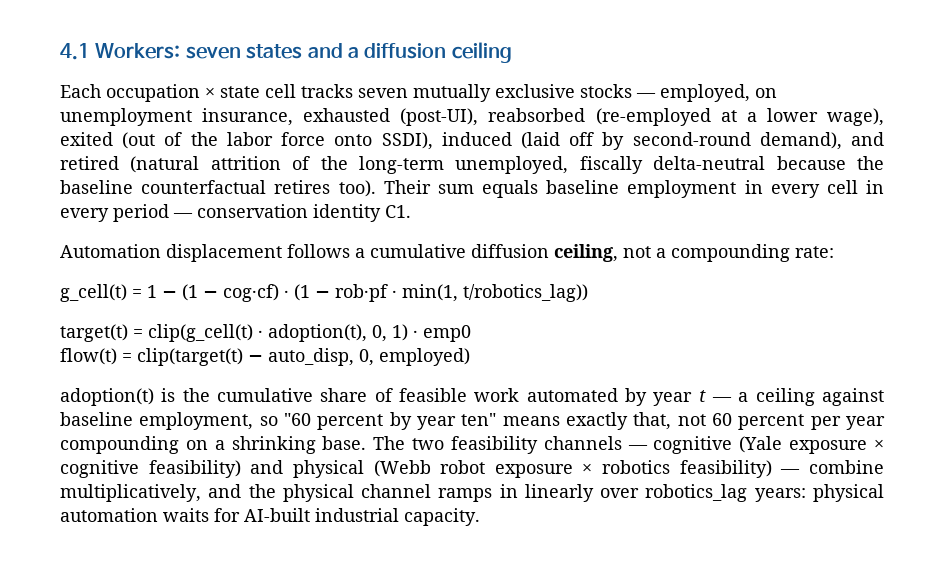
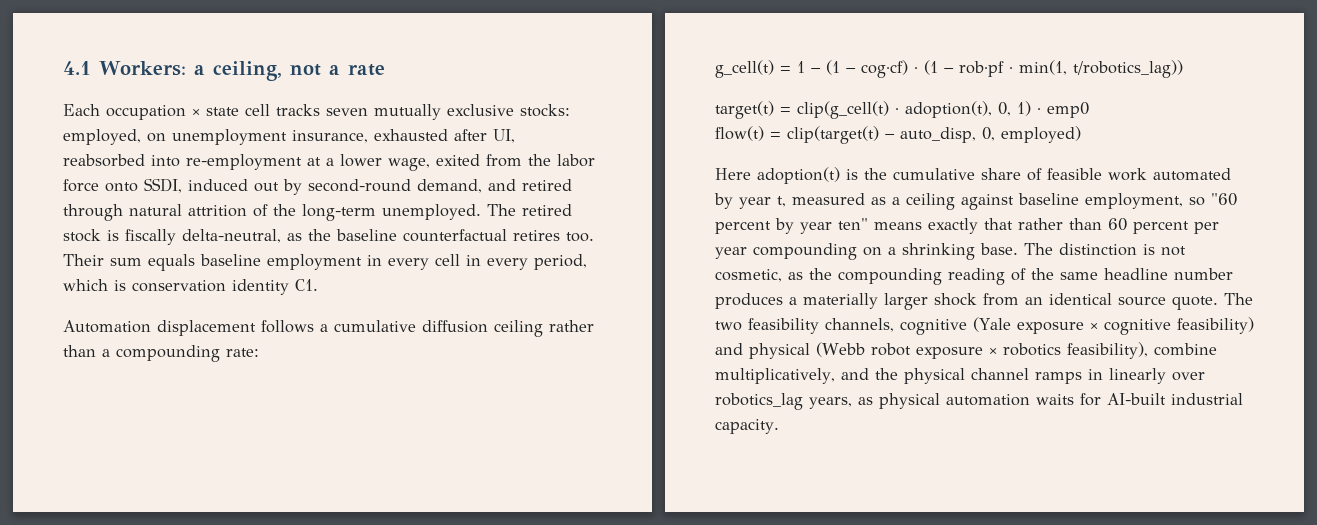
- 4.1 Workers: seven states and a diffusion ceiling
+ 4.1 Workers: a ceiling, not a rate
- Each occupation × state cell tracks seven mutually exclusive stocks — employed, on unemployment insurance, exhausted (post-UI), reabsorbed (re-employed at a lower wage), exited (out of the labor force onto SSDI), induced (laid off by second-round demand), and retired (natural attrition of the long-term unemployed, fiscally delta-neutral because the baseline counterfactual retires too).
+ Each occupation × state cell tracks seven mutually exclusive stocks: employed, on unemployment insurance, exhausted after UI, reabsorbed into re-employment at a lower wage, exited from the labor force onto SSDI, induced out by second-round demand, and retired through natural attrition of the long-term unemployed. The retired stock is fiscally delta-neutral, as the baseline counterfactual retires too.
- Their sum equals baseline employment in every cell in every period — conservation identity C1.
+ Their sum equals baseline employment in every cell in every period, which is conservation identity C1.
- Automation displacement follows a cumulative diffusion ceiling, not a compounding rate:
+ Automation displacement follows a cumulative diffusion ceiling rather than a compounding rate:
- adoption(t) is the cumulative share of feasible work automated by year t — a ceiling against baseline employment, so "60 percent by year ten" means exactly that, not 60 percent per year compounding on a shrinking base.
+ Here adoption(t) is the cumulative share of feasible work automated by year t, measured as a ceiling against baseline employment, so "60 percent by year ten" means exactly that rather than 60 percent per year compounding on a shrinking base.
- The two feasibility channels — cognitive (Yale exposure × cognitive feasibility) and physical (Webb robot exposure × robotics feasibility) — combine multiplicatively, and the physical channel ramps in linearly over robotics_lag years: physical automation waits for AI-built industrial capacity.
+ The distinction is not cosmetic, as the compounding reading of the same headline number produces a materially larger shock from an identical source quote. The two feasibility channels, cognitive (Yale exposure × cognitive feasibility) and physical (Webb robot exposure × robotics feasibility), combine multiplicatively, and the physical channel ramps in linearly over robotics_lag years, as physical automation waits for AI-built industrial capacity.

